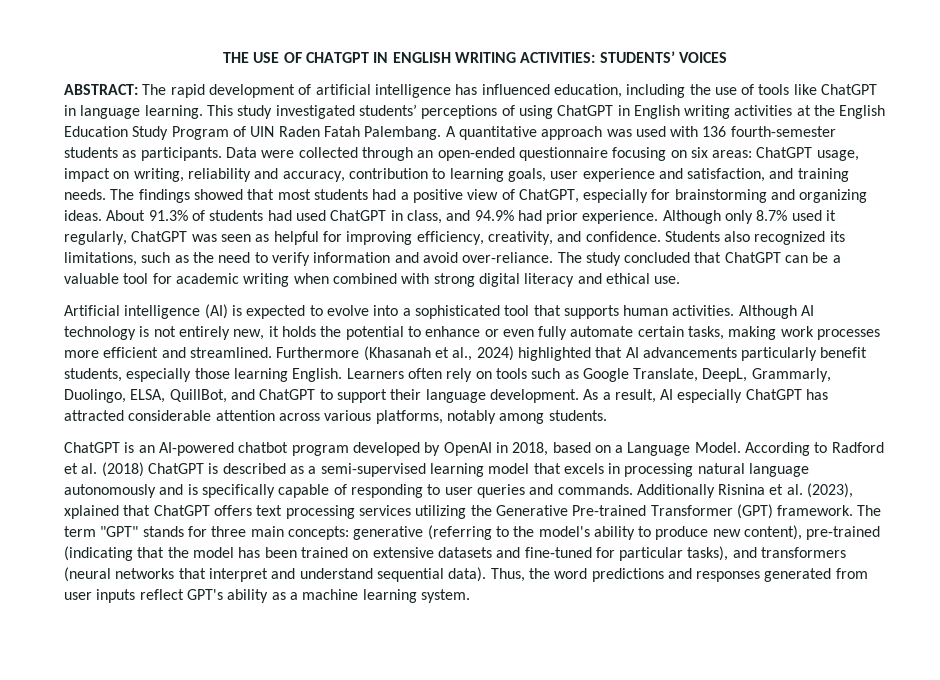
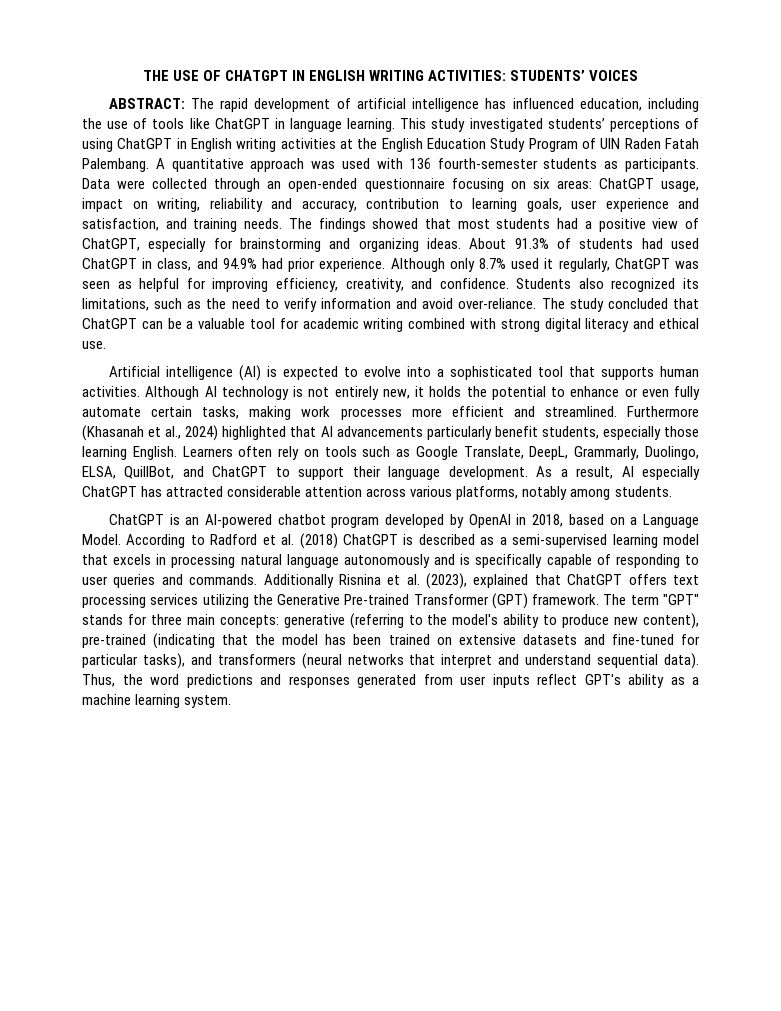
- The study concluded that ChatGPT can be a valuable tool for academic writing when combined with strong digital literacy and ethical use.
+ The study concluded that ChatGPT can be a valuable tool for academic writing combined with strong digital literacy and ethical use.
- Additionally Risnina et al. (2023), xplained that ChatGPT offers text processing services utilizing the Generative Pre-trained Transformer (GPT) framework.
+ Additionally Risnina et al. (2023), explained that ChatGPT offers text processing services utilizing the Generative Pre-trained Transformer (GPT) framework.

